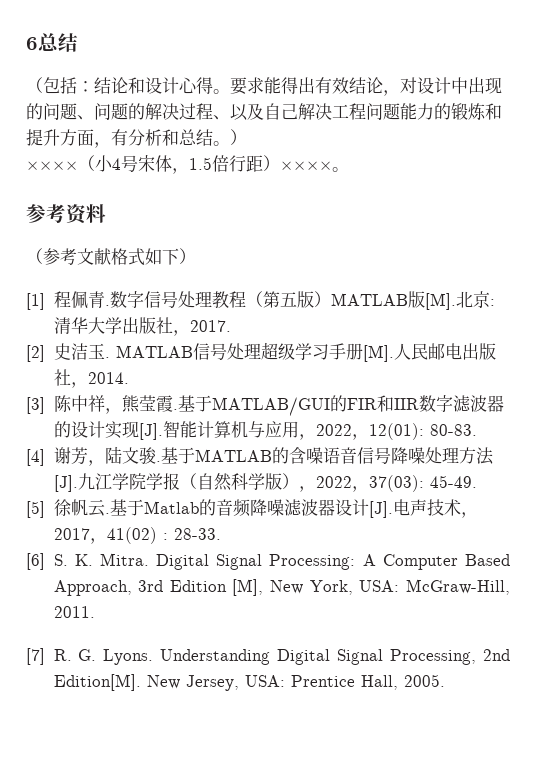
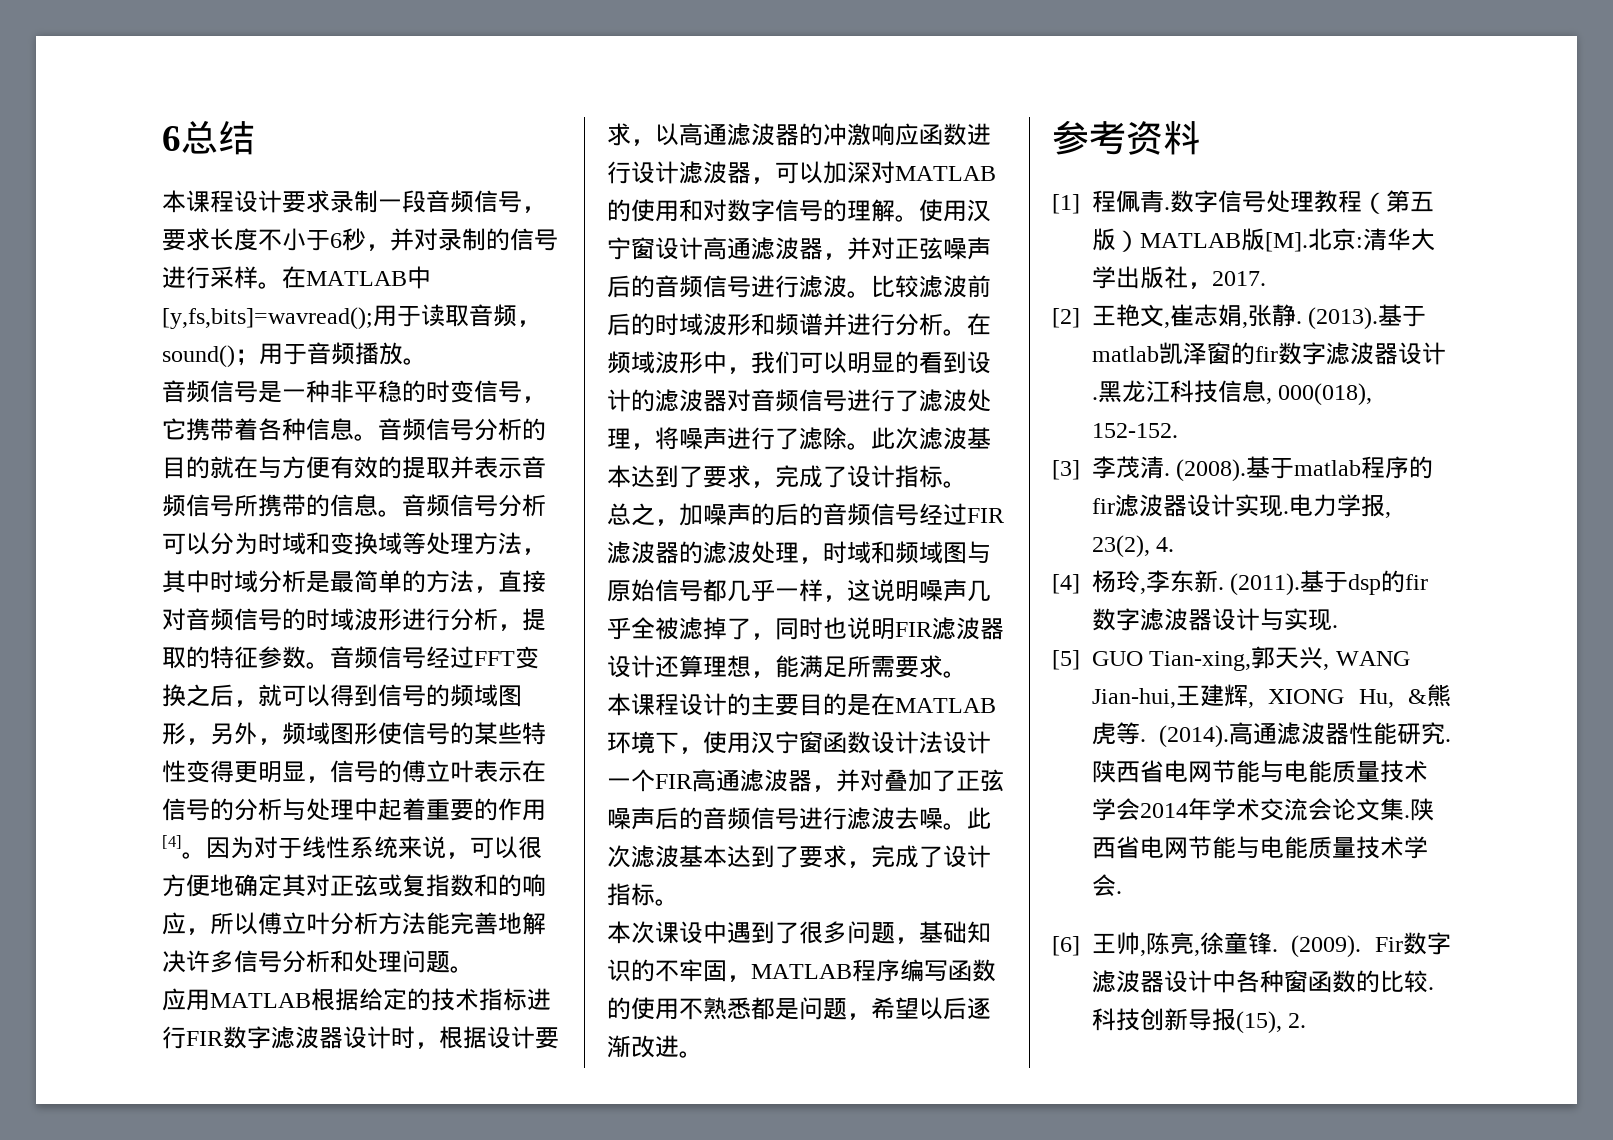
- （包括：结论和设计心得。要求能得出有效结论，对设计中出现的问题、问题的解决过程、以及自己解决工程问题能力的锻炼和提升方面，有分析和总结。）
- ××××（小4号宋体，1.5倍行距）××××。
+ 本课程设计要求录制一段音频信号，要求长度不小于6秒，并对录制的信号进行采样。在MATLAB中[y,fs,bits]=wavread();用于读取音频，sound()；用于音频播放。
+ 音频信号是一种非平稳的时变信号，它携带着各种信息。音频信号分析的目的就在与方便有效的提取并表示音频信号所携带的信息。音频信号分析可以分为时域和变换域等处理方法，其中时域分析是最简单的方法，直接对音频信号的时域波形进行分析，提取的特征参数。音频信号经过FFT变换之后，就可以得到信号的频域图形，另外，频域图形使信号的某些特性变得更明显，信号的傅立叶表示在信号的分析与处理中起着重要的作用[4]。因为对于线性系统来说，可以很方便地确定其对正弦或复指数和的响应，所以傅立叶分析方法能完善地解决许多信号分析和处理问题。
+ 应用MATLAB根据给定的技术指标进行FIR数字滤波器设计时，根据设计要求，以高通滤波器的冲激响应函数进行设计滤波器，可以加深对MATLAB的使用和对数字信号的理解。使用汉宁窗设计高通滤波器，并对正弦噪声后的音频信号进行滤波。比较滤波前后的时域波形和频谱并进行分析。在频域波形中，我们可以明显的看到设计的滤波器对音频信号进行了滤波处理，将噪声进行了滤除。此次滤波基本达到了要求，完成了设计指标。
+ 总之，加噪声的后的音频信号经过FIR滤波器的滤波处理，时域和频域图与原始信号都几乎一样，这说明噪声几乎全被滤掉了，同时也说明FIR滤波器设计还算理想，能满足所需要求。
+ 本课程设计的主要目的是在MATLAB环境下，使用汉宁窗函数设计法设计一个FIR高通滤波器，并对叠加了正弦噪声后的音频信号进行滤波去噪。此次滤波基本达到了要求，完成了设计指标。
+ 本次课设中遇到了很多问题，基础知识的不牢固，MATLAB程序编写函数的使用不熟悉都是问题，希望以后逐渐改进。
  参考资料
- （参考文献格式如下）
- [2]史洁玉. MATLAB信号处理超级学习手册[M].人民邮电出版社，2014.
- [3]陈中祥，熊莹霞.基于MATLAB/GUI的FIR和IIR数字滤波器的设计实现[J].智能计算机与应用，2022，12(01): 80-83.
- [4]谢芳，陆文骏.基于MATLAB的含噪语音信号降噪处理方法[J].九江学院学报（自然科学版），2022，37(03): 45-49.
- [5]徐帆云.基于Matlab的音频降噪滤波器设计[J].电声技术，2017，41(02) : 28-33.
- [6] S. K. Mitra. Digital Signal Processing: A Computer Based Approach, 3rd Edition [M], New York, USA: McGraw-Hill, 2011.
- [7] R. G. Lyons. Understanding Digital Signal Processing, 2nd Edition[M]. New Jersey, USA: Prentice Hall, 2005.
+ [2]王艳文,崔志娟,张静. (2013).基于matlab凯泽窗的fir数字滤波器设计.黑龙江科技信息, 000(018), 152-152.
+ [3]李茂清. (2008).基于matlab程序的fir滤波器设计实现.电力学报, 23(2), 4.
+ [4]杨玲,李东新. (2011).基于dsp的fir数字滤波器设计与实现.
+ [5] GUO Tian-xing,郭天兴, WANG Jian-hui,王建辉, XIONG Hu, &熊虎等. (2014).高通滤波器性能研究.陕西省电网节能与电能质量技术学会2014年学术交流会论文集.陕西省电网节能与电能质量技术学会.
+ [6]王帅,陈亮,徐童锋. (2009). Fir数字滤波器设计中各种窗函数的比较.科技创新导报(15), 2.

